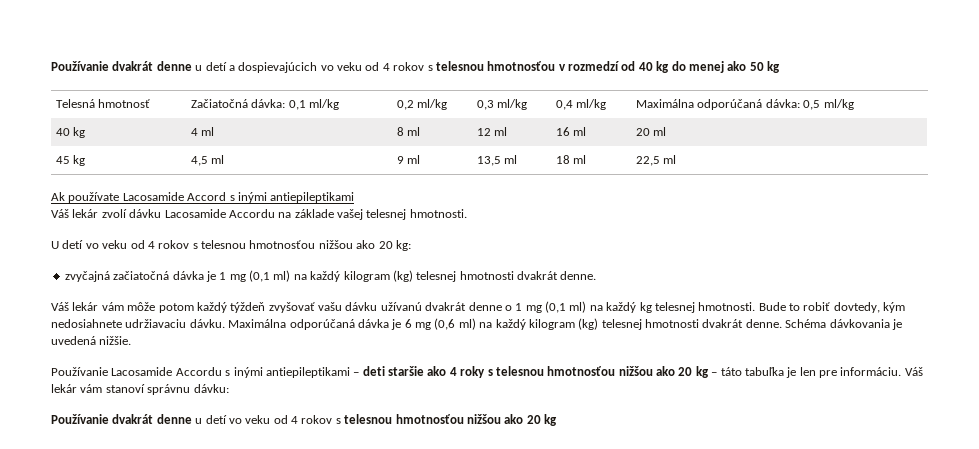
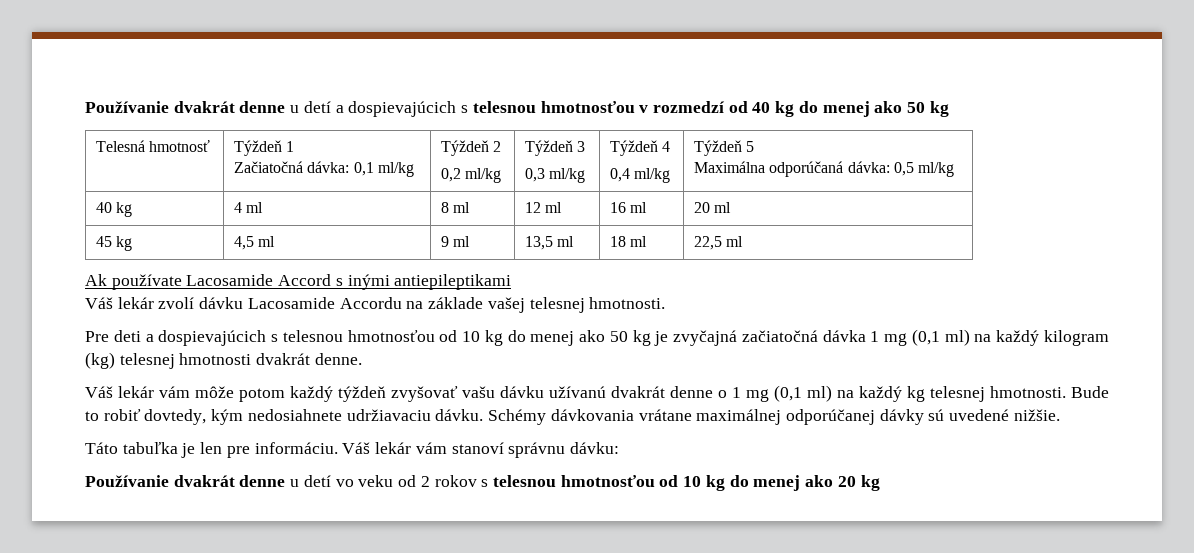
- Používanie dvakrát denne u detí a dospievajúcich vo veku od 4 rokov s telesnou hmotnosťou v rozmedzí od 40 kg do menej ako 50 kg
+ Používanie dvakrát denne u detí a dospievajúcich s telesnou hmotnosťou v rozmedzí od 40 kg do menej ako 50 kg
- Telesná hmotnosť | Začiatočná dávka: 0,1 ml/kg | 0,2 ml/kg | 0,3 ml/kg | 0,4 ml/kg | Maximálna odporúčaná dávka: 0,5 ml/kg
+ Telesná hmotnosť | Týždeň 1
+ Začiatočná dávka: 0,1 ml/kg | Týždeň 2
+ 0,2 ml/kg | Týždeň 3
+ 0,3 ml/kg | Týždeň 4
+ 0,4 ml/kg | Týždeň 5
+ Maximálna odporúčaná dávka: 0,5 ml/kg
- U detí vo veku od 4 rokov s telesnou hmotnosťou nižšou ako 20 kg:
- zvyčajná začiatočná dávka je 1 mg (0,1 ml) na každý kilogram (kg) telesnej hmotnosti dvakrát denne.
+ Pre deti a dospievajúcich s telesnou hmotnosťou od 10 kg do menej ako 50 kg je zvyčajná začiatočná dávka 1 mg (0,1 ml) na každý kilogram (kg) telesnej hmotnosti dvakrát denne.
- Maximálna odporúčaná dávka je 6 mg (0,6 ml) na každý kilogram (kg) telesnej hmotnosti dvakrát denne. Schéma dávkovania je uvedená nižšie.
- Používanie Lacosamide Accordu s inými antiepileptikami – deti staršie ako 4 roky s telesnou hmotnosťou nižšou ako 20 kg – táto tabuľka je len pre informáciu.
+ Schémy dávkovania vrátane maximálnej odporúčanej dávky sú uvedené nižšie.
+ Táto tabuľka je len pre informáciu.
- Používanie dvakrát denne u detí vo veku od 4 rokov s telesnou hmotnosťou nižšou ako 20 kg
+ Používanie dvakrát denne u detí vo veku od 2 rokov s telesnou hmotnosťou od 10 kg do menej ako 20 kg

